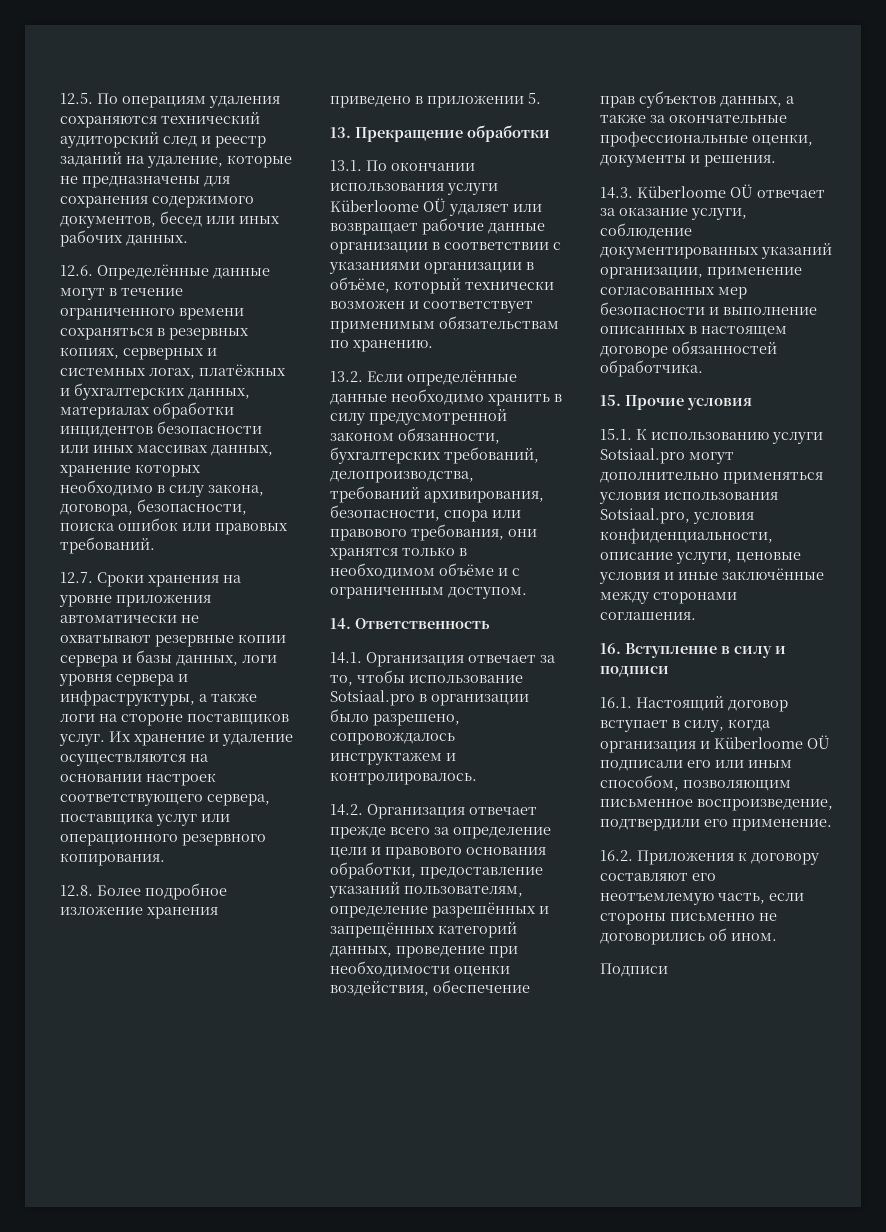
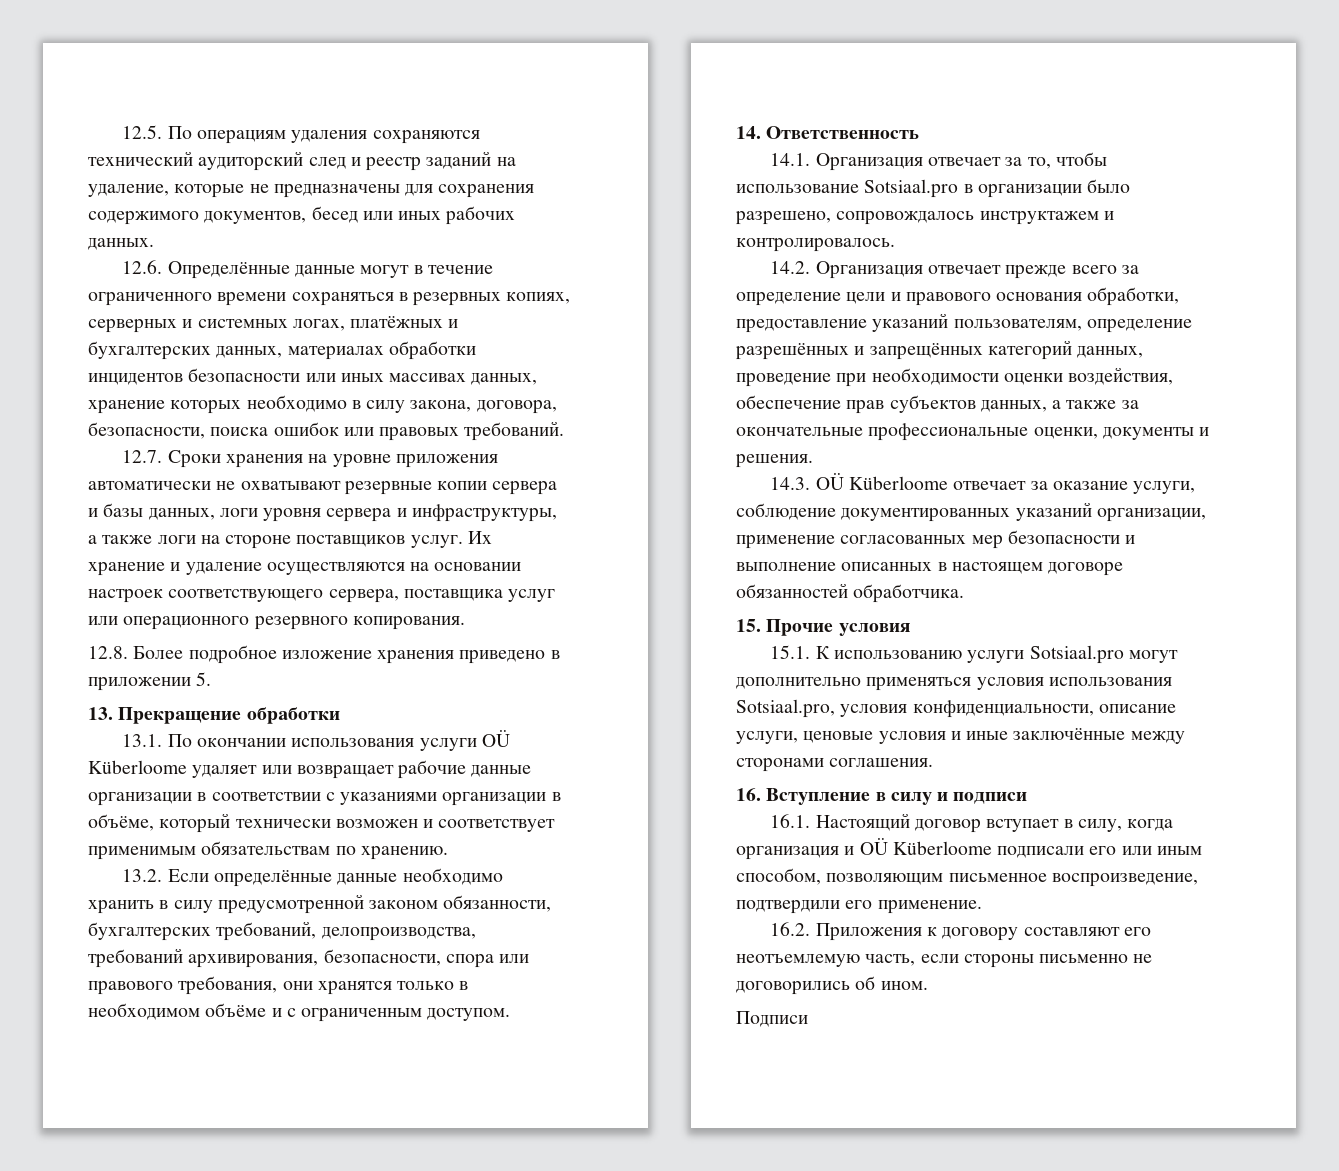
- 13.1. По окончании использования услуги Küberloome OÜ удаляет или возвращает рабочие данные организации в соответствии с указаниями организации в объёме, который технически возможен и соответствует применимым обязательствам по хранению.
+ 13.1. По окончании использования услуги OÜ Küberloome удаляет или возвращает рабочие данные организации в соответствии с указаниями организации в объёме, который технически возможен и соответствует применимым обязательствам по хранению.
- 14.3. Küberloome OÜ отвечает за оказание услуги, соблюдение документированных указаний организации, применение согласованных мер безопасности и выполнение описанных в настоящем договоре обязанностей обработчика.
+ 14.3. OÜ Küberloome отвечает за оказание услуги, соблюдение документированных указаний организации, применение согласованных мер безопасности и выполнение описанных в настоящем договоре обязанностей обработчика.
- 16.1. Настоящий договор вступает в силу, когда организация и Küberloome OÜ подписали его или иным способом, позволяющим письменное воспроизведение, подтвердили его применение.
+ 16.1. Настоящий договор вступает в силу, когда организация и OÜ Küberloome подписали его или иным способом, позволяющим письменное воспроизведение, подтвердили его применение.

